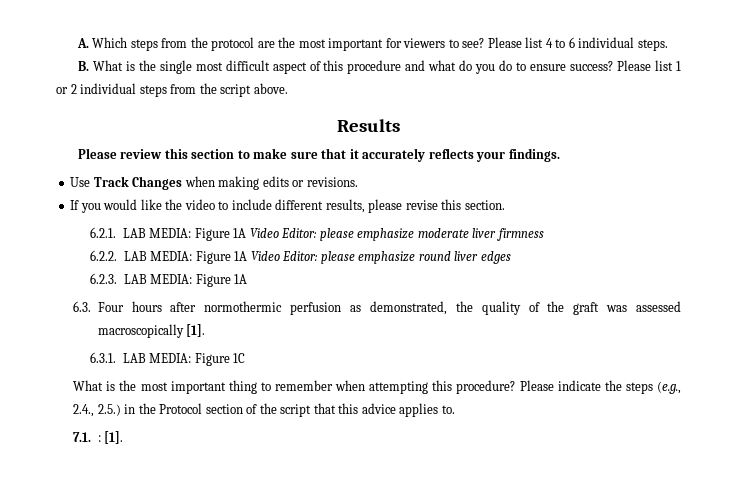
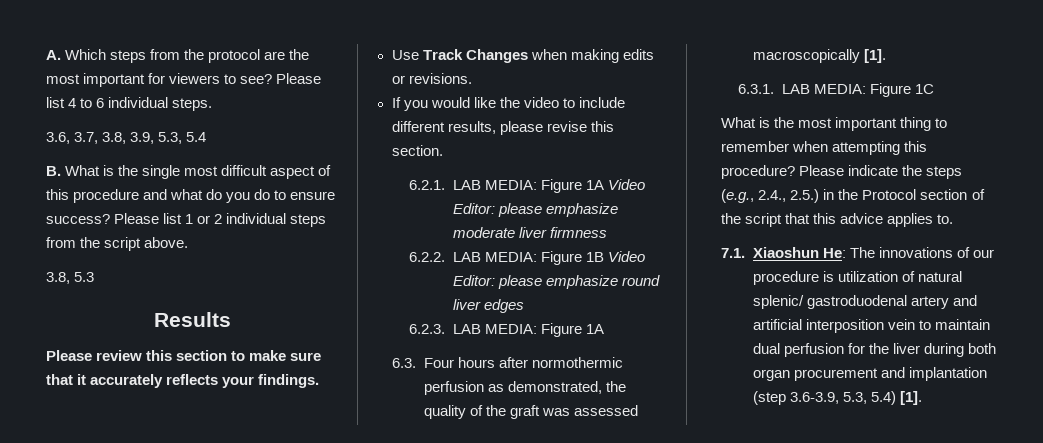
+ 3.6, 3.7, 3.8, 3.9, 5.3, 5.4
+ 3.8, 5.3
- 6.2.2. LAB MEDIA: Figure 1A Video Editor: please emphasize round liver edges
+ 6.2.2. LAB MEDIA: Figure 1B Video Editor: please emphasize round liver edges
- 7.1. : [1].
+ 7.1. Xiaoshun He: The innovations of our procedure is utilization of natural splenic/ gastroduodenal artery and artificial interposition vein to maintain dual perfusion for the liver during both organ procurement and implantation (step 3.6-3.9, 5.3, 5.4) [1].

